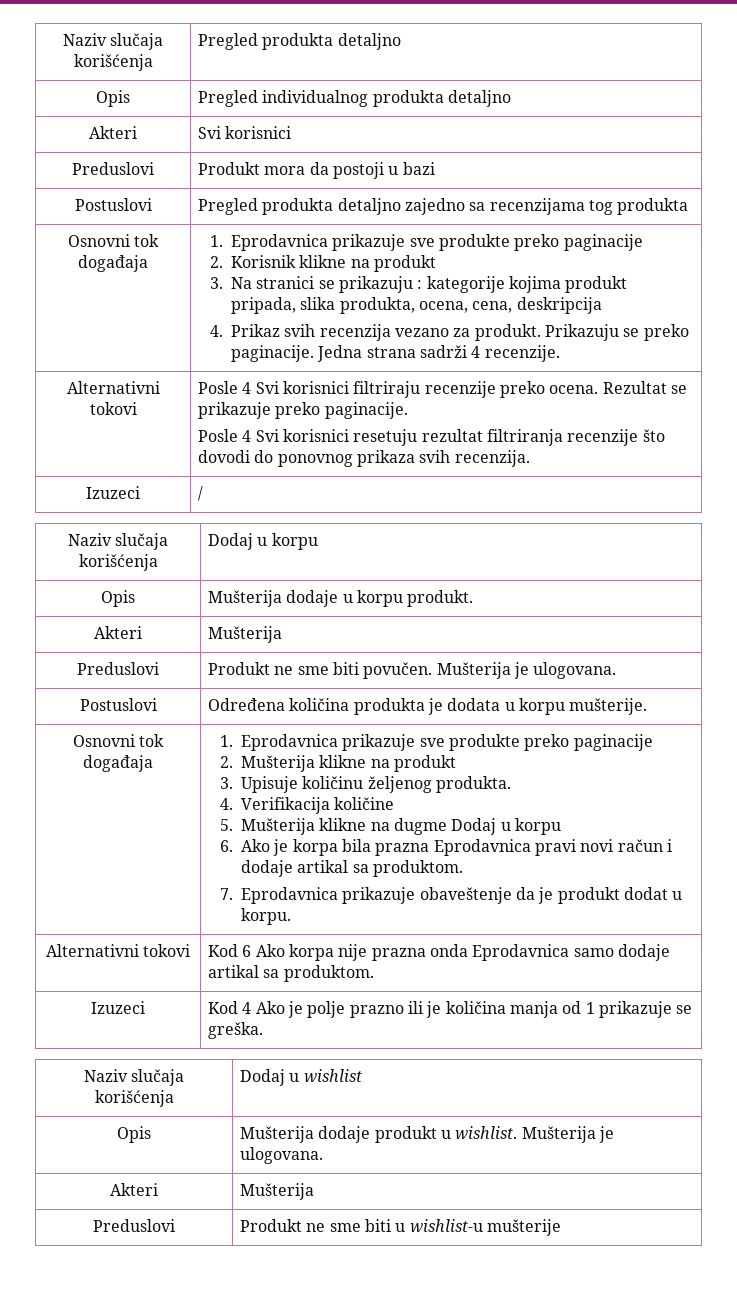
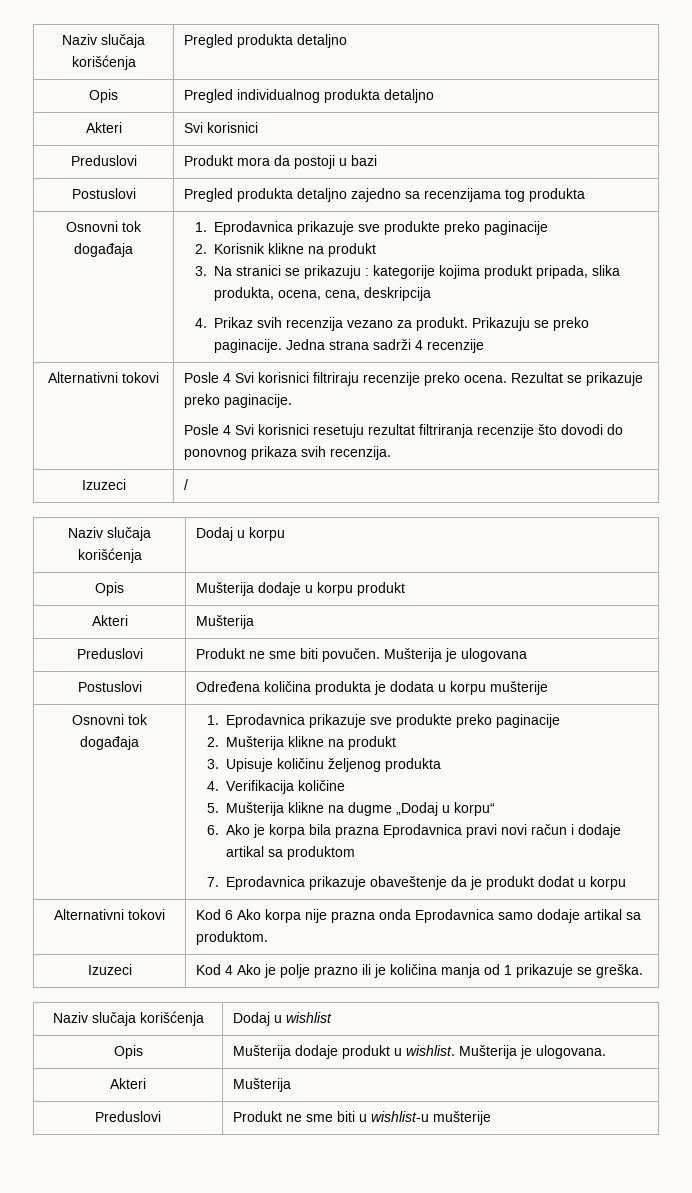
- Jedna strana sadrži 4 recenzije.
+ Jedna strana sadrži 4 recenzije
- Opis | Mušterija dodaje u korpu produkt.
+ Opis | Mušterija dodaje u korpu produkt
- Preduslovi | Produkt ne sme biti povučen. Mušterija je ulogovana.
+ Preduslovi | Produkt ne sme biti povučen. Mušterija je ulogovana
- Postuslovi | Određena količina produkta je dodata u korpu mušterije.
+ Postuslovi | Određena količina produkta je dodata u korpu mušterije
- 3. Upisuje količinu željenog produkta.
+ 3. Upisuje količinu željenog produkta
- 5. Mušterija klikne na dugme Dodaj u korpu
+ 5. Mušterija klikne na dugme „Dodaj u korpu“
- 6. Ako je korpa bila prazna Eprodavnica pravi novi račun i dodaje artikal sa produktom.
+ 6. Ako je korpa bila prazna Eprodavnica pravi novi račun i dodaje artikal sa produktom
- 7. Eprodavnica prikazuje obaveštenje da je produkt dodat u korpu.
+ 7. Eprodavnica prikazuje obaveštenje da je produkt dodat u korpu

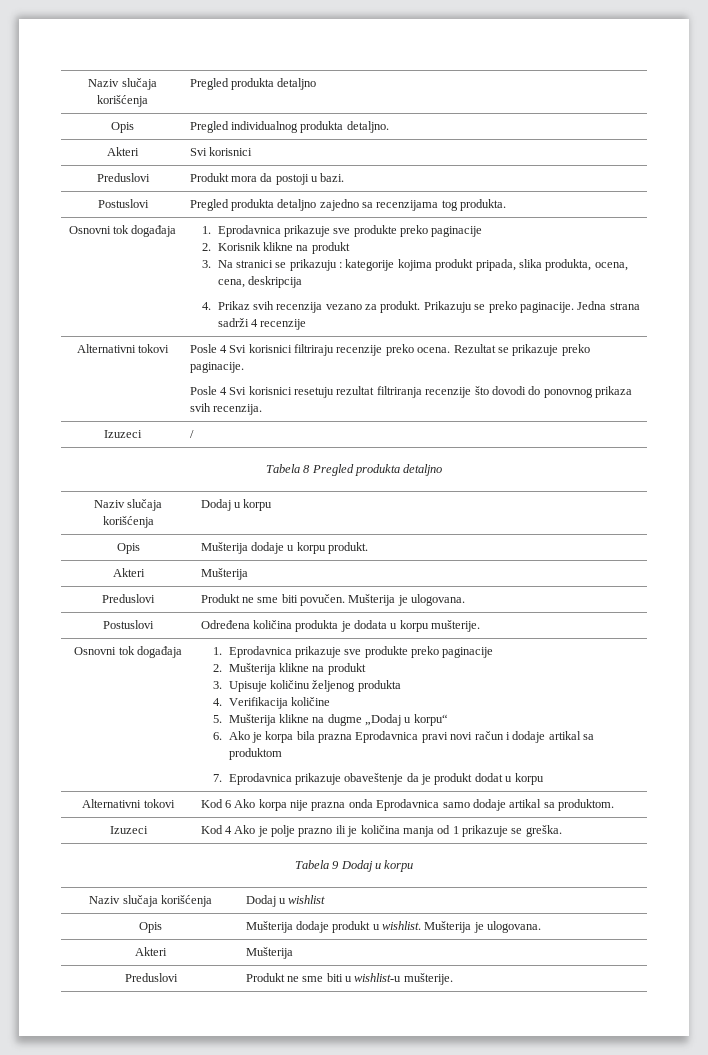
- Opis | Pregled individualnog produkta detaljno
+ Opis | Pregled individualnog produkta detaljno.
- Preduslovi | Produkt mora da postoji u bazi
+ Preduslovi | Produkt mora da postoji u bazi.
- Postuslovi | Pregled produkta detaljno zajedno sa recenzijama tog produkta
+ Postuslovi | Pregled produkta detaljno zajedno sa recenzijama tog produkta.
+ Tabela 8 Pregled produkta detaljno
- Opis | Mušterija dodaje u korpu produkt
+ Opis | Mušterija dodaje u korpu produkt.
- Preduslovi | Produkt ne sme biti povučen. Mušterija je ulogovana
+ Preduslovi | Produkt ne sme biti povučen. Mušterija je ulogovana.
- Postuslovi | Određena količina produkta je dodata u korpu mušterije
+ Postuslovi | Određena količina produkta je dodata u korpu mušterije.
+ Tabela 9 Dodaj u korpu
- Preduslovi | Produkt ne sme biti u wishlist-u mušterije
+ Preduslovi | Produkt ne sme biti u wishlist-u mušterije.

